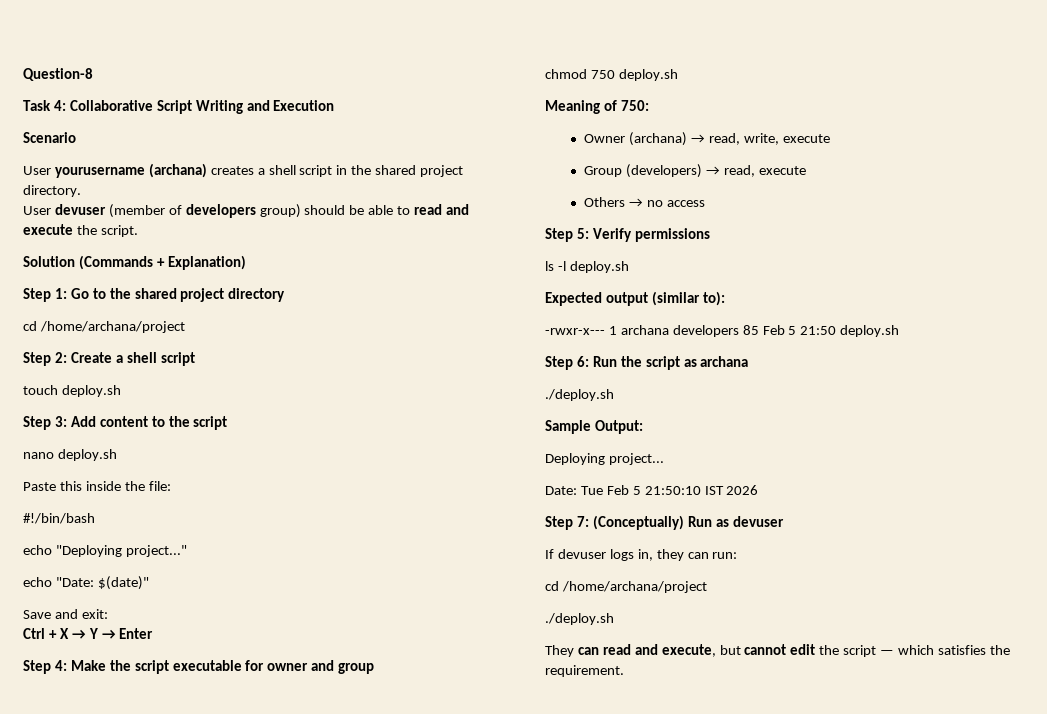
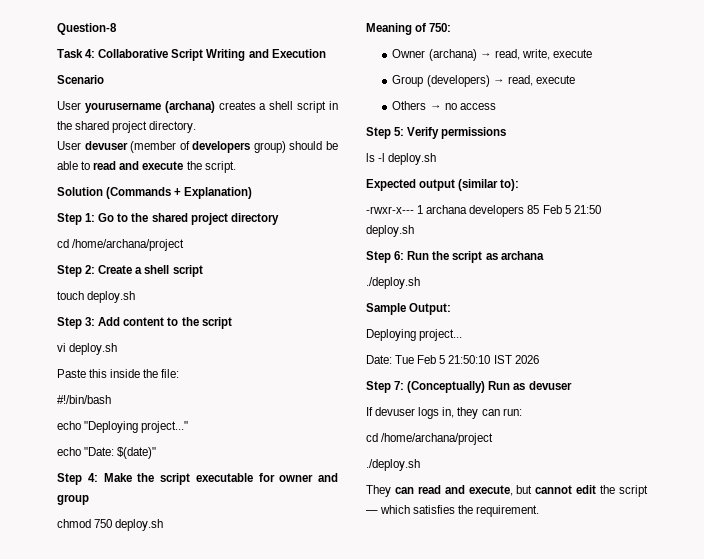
- nano deploy.sh
+ vi deploy.sh
- Save and exit:
- Ctrl + X → Y → Enter

